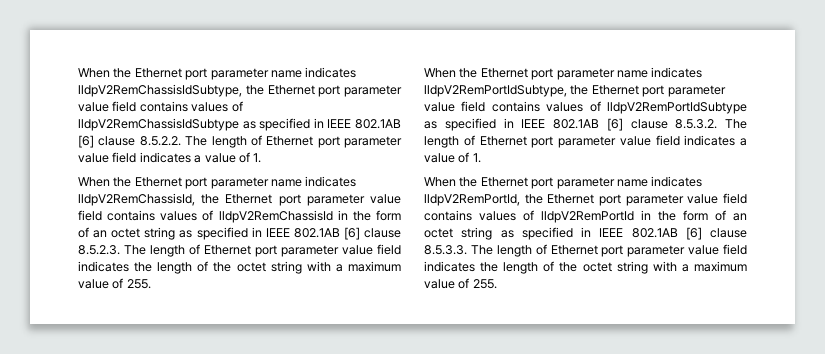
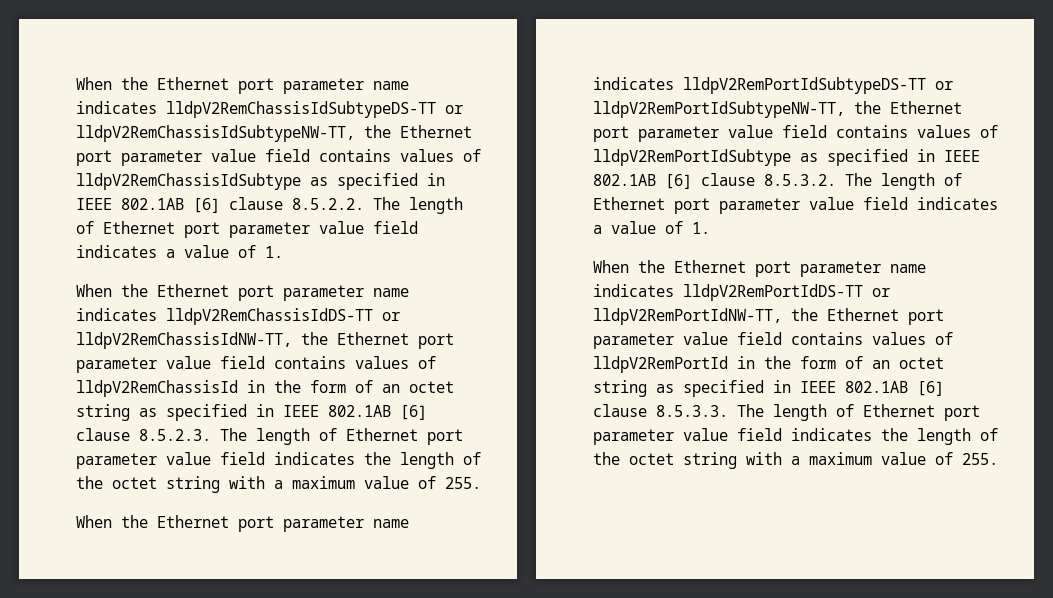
- When the Ethernet port parameter name indicates lldpV2RemChassisIdSubtype, the Ethernet port parameter value field contains values of lldpV2RemChassisIdSubtype as specified in IEEE 802.1AB [6] clause 8.5.2.2. The length of Ethernet port parameter value field indicates a value of 1.
+ When the Ethernet port parameter name indicates lldpV2RemChassisIdSubtypeDS-TT or lldpV2RemChassisIdSubtypeNW-TT, the Ethernet port parameter value field contains values of lldpV2RemChassisIdSubtype as specified in IEEE 802.1AB [6] clause 8.5.2.2. The length of Ethernet port parameter value field indicates a value of 1.
- When the Ethernet port parameter name indicates lldpV2RemChassisId, the Ethernet port parameter value field contains values of lldpV2RemChassisId in the form of an octet string as specified in IEEE 802.1AB [6] clause 8.5.2.3. The length of Ethernet port parameter value field indicates the length of the octet string with a maximum value of 255.
+ When the Ethernet port parameter name indicates lldpV2RemChassisIdDS-TT or lldpV2RemChassisIdNW-TT, the Ethernet port parameter value field contains values of lldpV2RemChassisId in the form of an octet string as specified in IEEE 802.1AB [6] clause 8.5.2.3. The length of Ethernet port parameter value field indicates the length of the octet string with a maximum value of 255.
- When the Ethernet port parameter name indicates lldpV2RemPortIdSubtype, the Ethernet port parameter value field contains values of lldpV2RemPortIdSubtype as specified in IEEE 802.1AB [6] clause 8.5.3.2. The length of Ethernet port parameter value field indicates a value of 1.
+ When the Ethernet port parameter name indicates lldpV2RemPortIdSubtypeDS-TT or lldpV2RemPortIdSubtypeNW-TT, the Ethernet port parameter value field contains values of lldpV2RemPortIdSubtype as specified in IEEE 802.1AB [6] clause 8.5.3.2. The length of Ethernet port parameter value field indicates a value of 1.
- When the Ethernet port parameter name indicates lldpV2RemPortId, the Ethernet port parameter value field contains values of lldpV2RemPortId in the form of an octet string as specified in IEEE 802.1AB [6] clause 8.5.3.3. The length of Ethernet port parameter value field indicates the length of the octet string with a maximum value of 255.
+ When the Ethernet port parameter name indicates lldpV2RemPortIdDS-TT or lldpV2RemPortIdNW-TT, the Ethernet port parameter value field contains values of lldpV2RemPortId in the form of an octet string as specified in IEEE 802.1AB [6] clause 8.5.3.3. The length of Ethernet port parameter value field indicates the length of the octet string with a maximum value of 255.

